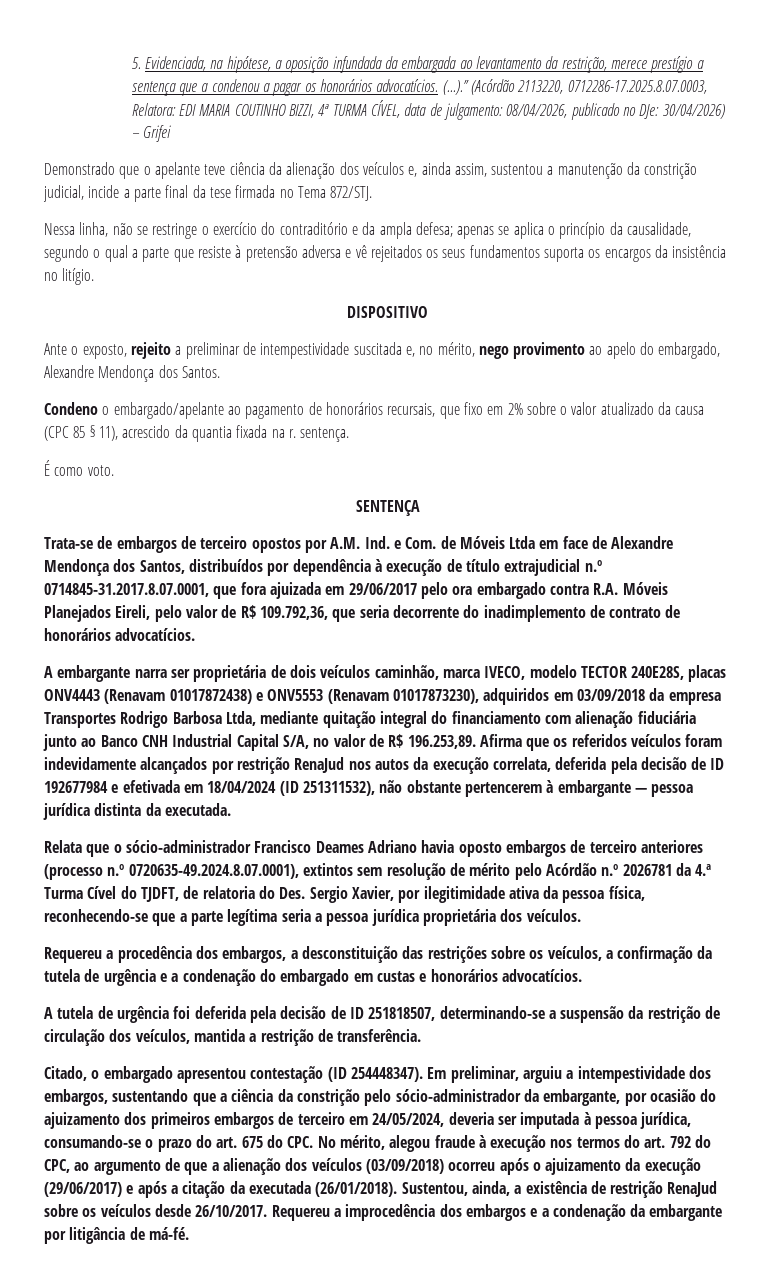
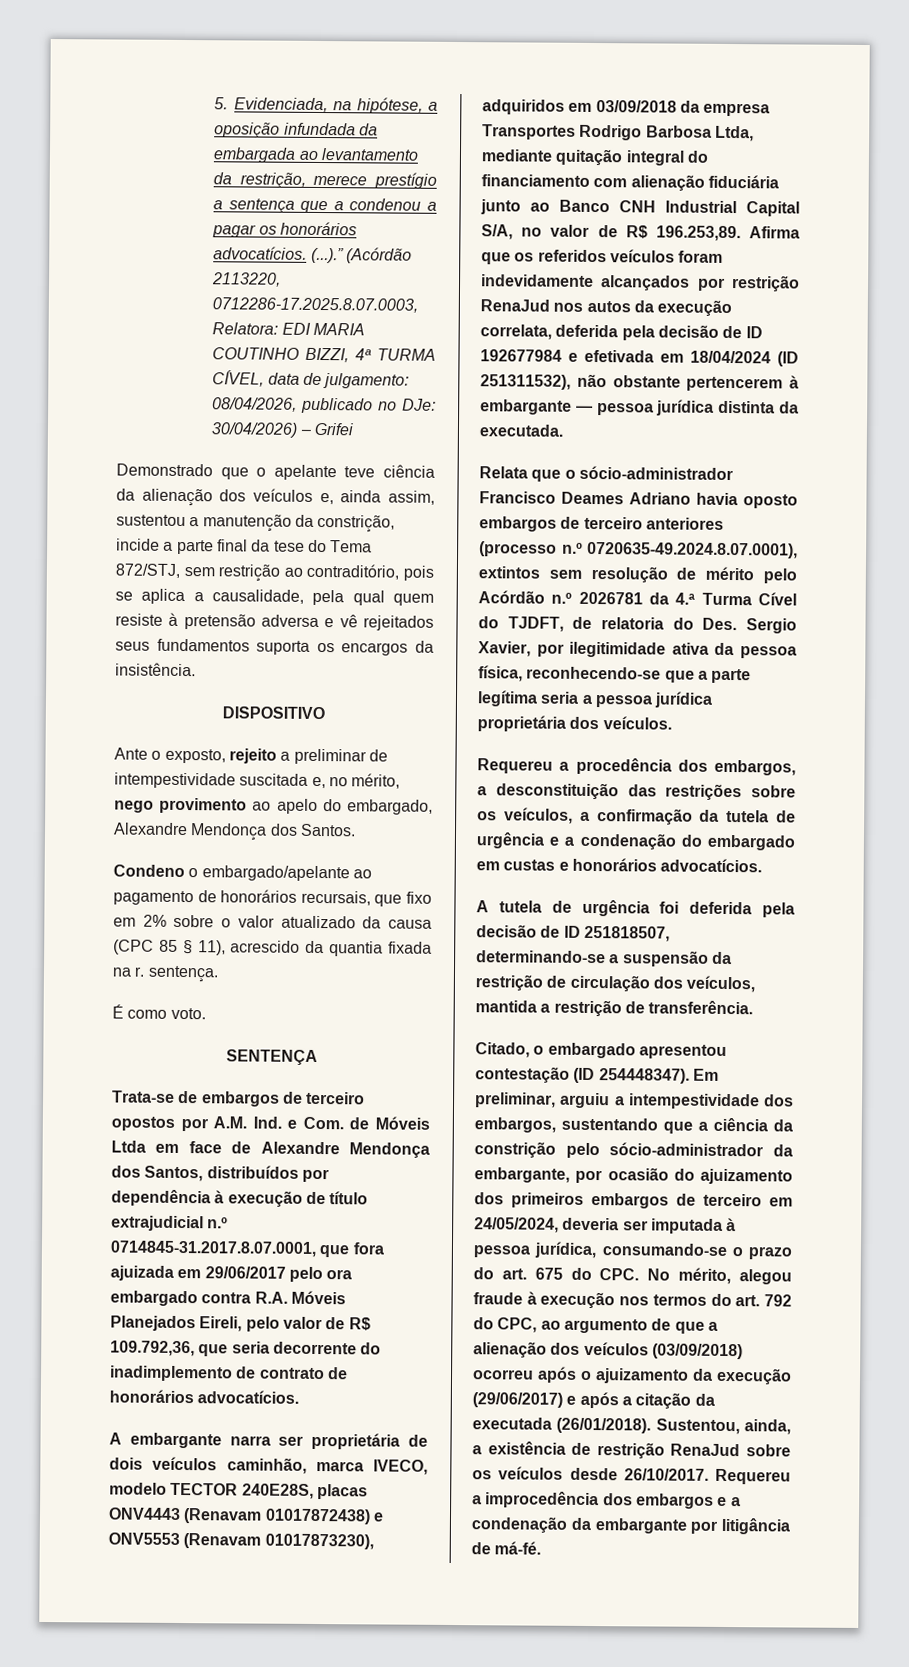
- Demonstrado que o apelante teve ciência da alienação dos veículos e, ainda assim, sustentou a manutenção da constrição judicial, incide a parte final da tese firmada no Tema 872/STJ.
- Nessa linha, não se restringe o exercício do contraditório e da ampla defesa; apenas se aplica o princípio da causalidade, segundo o qual a parte que resiste à pretensão adversa e vê rejeitados os seus fundamentos suporta os encargos da insistência no litígio.
+ Demonstrado que o apelante teve ciência da alienação dos veículos e, ainda assim, sustentou a manutenção da constrição, incide a parte final da tese do Tema 872/STJ, sem restrição ao contraditório, pois se aplica a causalidade, pela qual quem resiste à pretensão adversa e vê rejeitados seus fundamentos suporta os encargos da insistência.

